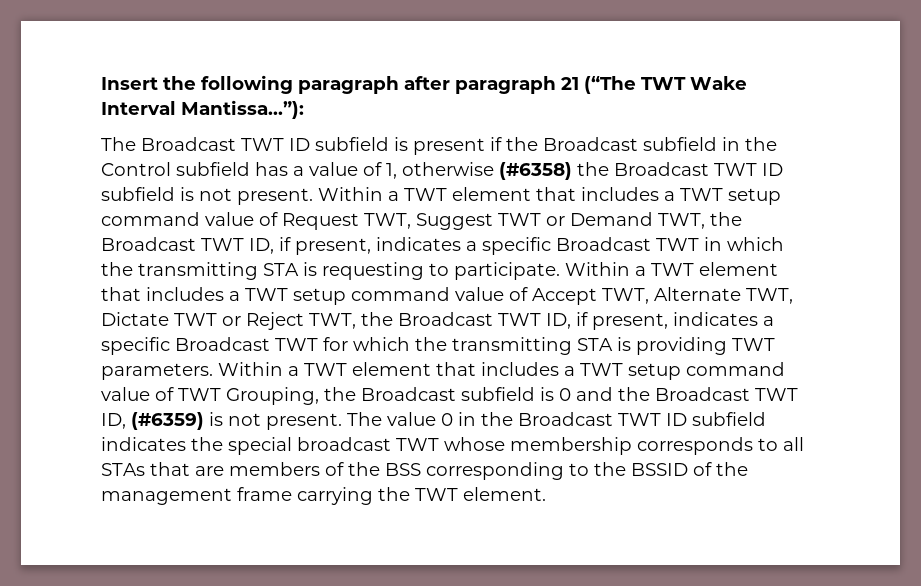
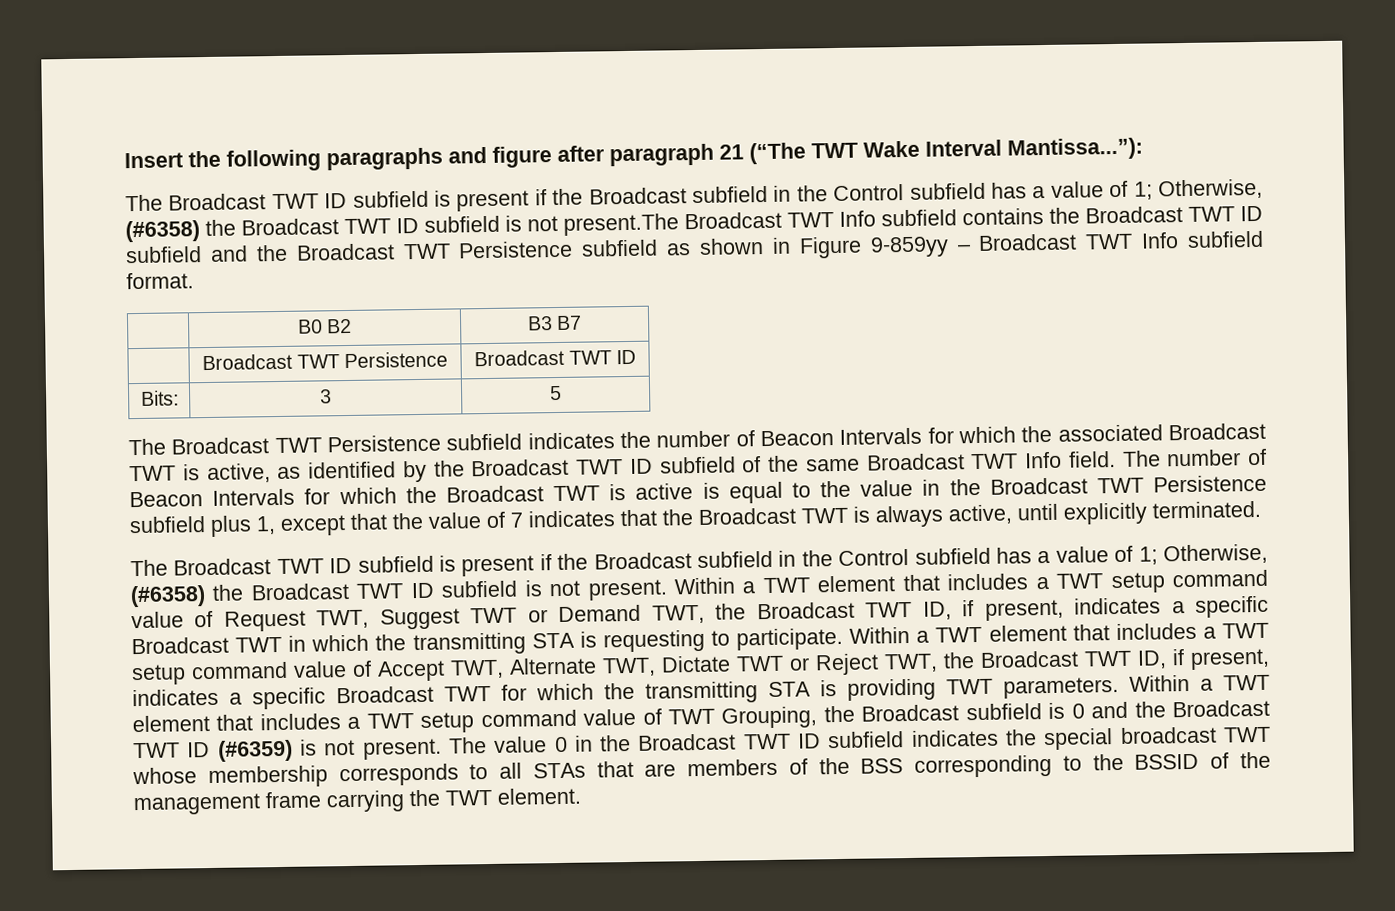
- Insert the following paragraph after paragraph 21 (“The TWT Wake Interval Mantissa...”):
+ Insert the following paragraphs and figure after paragraph 21 (“The TWT Wake Interval Mantissa...”):
- The Broadcast TWT ID subfield is present if the Broadcast subfield in the Control subfield has a value of 1, otherwise (#6358) the Broadcast TWT ID subfield is not present.
+ The Broadcast TWT ID subfield is present if the Broadcast subfield in the Control subfield has a value of 1; Otherwise, (#6358) the Broadcast TWT ID subfield is not present.The Broadcast TWT Info subfield contains the Broadcast TWT ID subfield and the Broadcast TWT Persistence subfield as shown in Figure 9-859yy – Broadcast TWT Info subfield format.
+ | B0 B2 | B3 B7
+ | Broadcast TWT Persistence | Broadcast TWT ID
+ Bits: | 3 | 5
+ The Broadcast TWT Persistence subfield indicates the number of Beacon Intervals for which the associated Broadcast TWT is active, as identified by the Broadcast TWT ID subfield of the same Broadcast TWT Info field. The number of Beacon Intervals for which the Broadcast TWT is active is equal to the value in the Broadcast TWT Persistence subfield plus 1, except that the value of 7 indicates that the Broadcast TWT is always active, until explicitly terminated.
+ The Broadcast TWT ID subfield is present if the Broadcast subfield in the Control subfield has a value of 1; Otherwise, (#6358) the Broadcast TWT ID subfield is not present.
- Within a TWT element that includes a TWT setup command value of TWT Grouping, the Broadcast subfield is 0 and the Broadcast TWT ID, (#6359) is not present.
+ Within a TWT element that includes a TWT setup command value of TWT Grouping, the Broadcast subfield is 0 and the Broadcast TWT ID (#6359) is not present.

